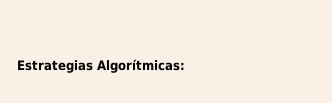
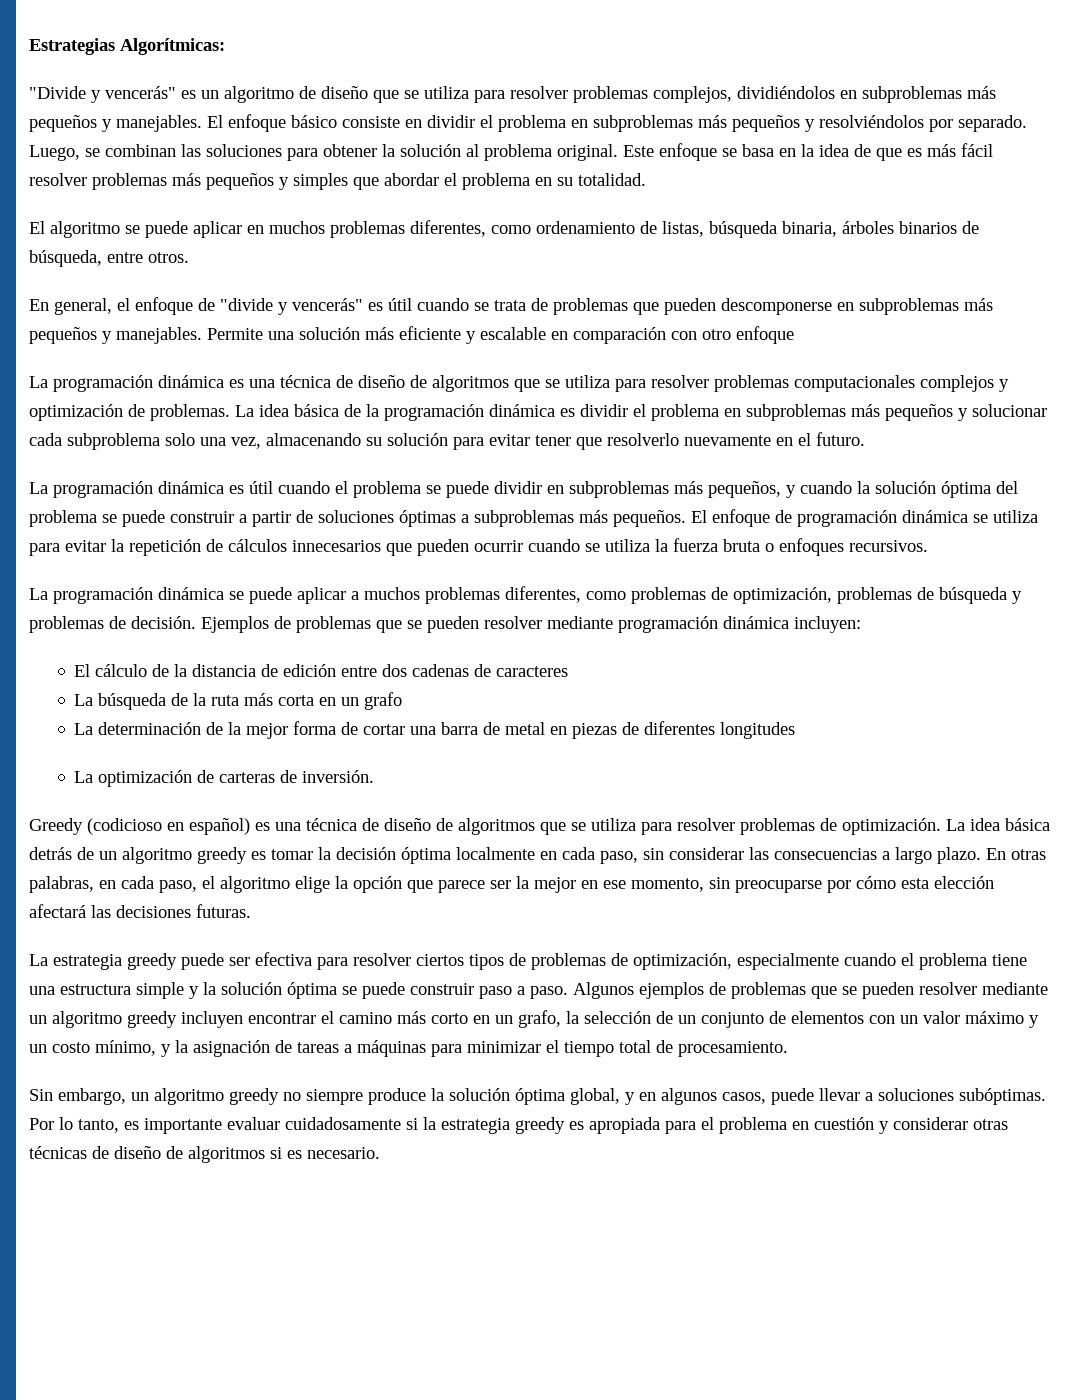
+ "Divide y vencerás" es un algoritmo de diseño que se utiliza para resolver problemas complejos, dividiéndolos en subproblemas más pequeños y manejables. El enfoque básico consiste en dividir el problema en subproblemas más pequeños y resolviéndolos por separado. Luego, se combinan las soluciones para obtener la solución al problema original. Este enfoque se basa en la idea de que es más fácil resolver problemas más pequeños y simples que abordar el problema en su totalidad.
+ El algoritmo se puede aplicar en muchos problemas diferentes, como ordenamiento de listas, búsqueda binaria, árboles binarios de búsqueda, entre otros.
+ En general, el enfoque de "divide y vencerás" es útil cuando se trata de problemas que pueden descomponerse en subproblemas más pequeños y manejables. Permite una solución más eficiente y escalable en comparación con otro enfoque
+ La programación dinámica es una técnica de diseño de algoritmos que se utiliza para resolver problemas computacionales complejos y optimización de problemas. La idea básica de la programación dinámica es dividir el problema en subproblemas más pequeños y solucionar cada subproblema solo una vez, almacenando su solución para evitar tener que resolverlo nuevamente en el futuro.
+ La programación dinámica es útil cuando el problema se puede dividir en subproblemas más pequeños, y cuando la solución óptima del problema se puede construir a partir de soluciones óptimas a subproblemas más pequeños. El enfoque de programación dinámica se utiliza para evitar la repetición de cálculos innecesarios que pueden ocurrir cuando se utiliza la fuerza bruta o enfoques recursivos.
+ La programación dinámica se puede aplicar a muchos problemas diferentes, como problemas de optimización, problemas de búsqueda y problemas de decisión. Ejemplos de problemas que se pueden resolver mediante programación dinámica incluyen:
+ El cálculo de la distancia de edición entre dos cadenas de caracteres
+ La búsqueda de la ruta más corta en un grafo
+ La determinación de la mejor forma de cortar una barra de metal en piezas de diferentes longitudes
+ La optimización de carteras de inversión.
+ Greedy (codicioso en español) es una técnica de diseño de algoritmos que se utiliza para resolver problemas de optimización. La idea básica detrás de un algoritmo greedy es tomar la decisión óptima localmente en cada paso, sin considerar las consecuencias a largo plazo. En otras palabras, en cada paso, el algoritmo elige la opción que parece ser la mejor en ese momento, sin preocuparse por cómo esta elección afectará las decisiones futuras.
+ La estrategia greedy puede ser efectiva para resolver ciertos tipos de problemas de optimización, especialmente cuando el problema tiene una estructura simple y la solución óptima se puede construir paso a paso. Algunos ejemplos de problemas que se pueden resolver mediante un algoritmo greedy incluyen encontrar el camino más corto en un grafo, la selección de un conjunto de elementos con un valor máximo y un costo mínimo, y la asignación de tareas a máquinas para minimizar el tiempo total de procesamiento.
+ Sin embargo, un algoritmo greedy no siempre produce la solución óptima global, y en algunos casos, puede llevar a soluciones subóptimas. Por lo tanto, es importante evaluar cuidadosamente si la estrategia greedy es apropiada para el problema en cuestión y considerar otras técnicas de diseño de algoritmos si es necesario.

